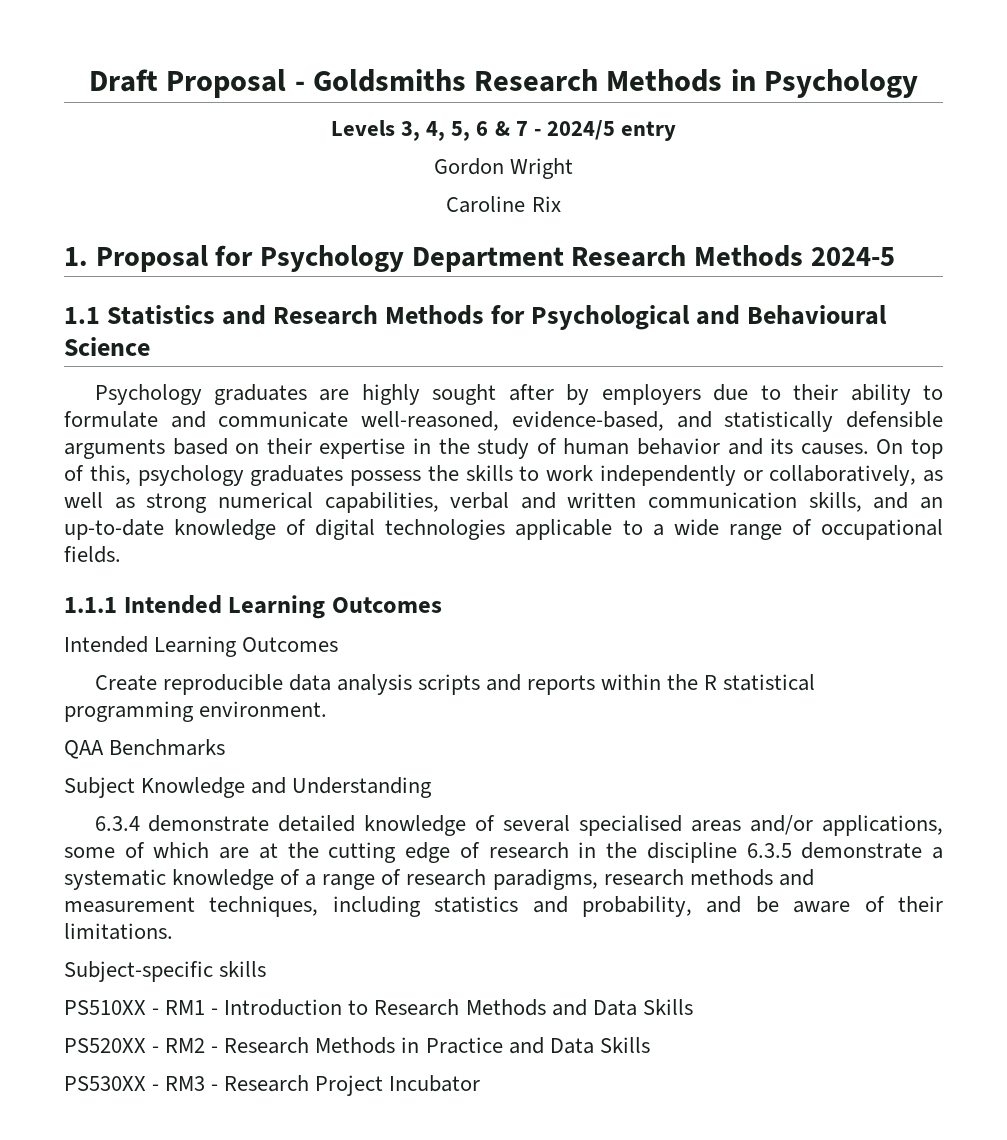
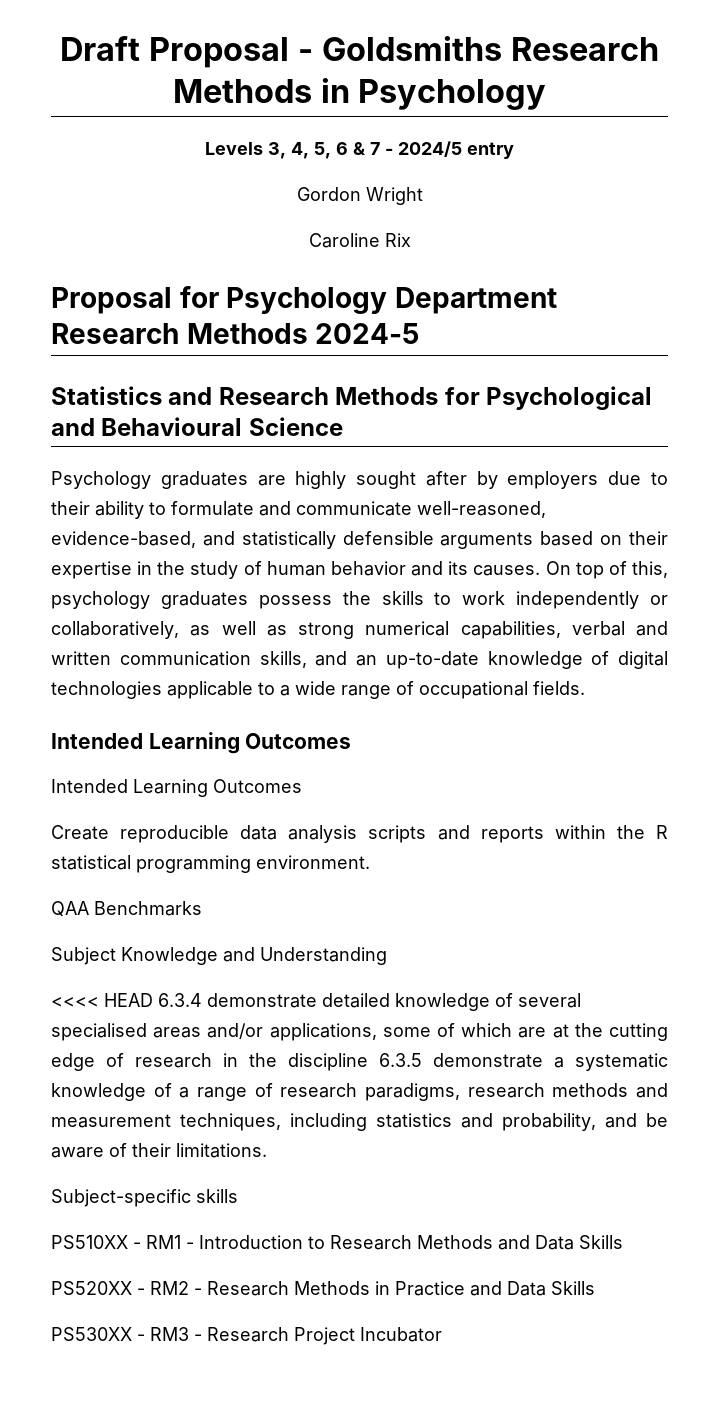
- 1. Proposal for Psychology Department Research Methods 2024-5
+ Proposal for Psychology Department Research Methods 2024-5
- 1.1 Statistics and Research Methods for Psychological and Behavioural Science
+ Statistics and Research Methods for Psychological and Behavioural Science
  On top of this, psychology graduates possess the skills to work independently or collaboratively, as well as strong numerical capabilities, verbal and written communication skills, and an up-to-date knowledge of digital technologies applicable to a wide range of occupational fields.
- 1.1.1 Intended Learning Outcomes
+ Intended Learning Outcomes
- 6.3.4 demonstrate detailed knowledge of several specialised areas and/or applications, some of which are at the cutting edge of research in the discipline 6.3.5 demonstrate a systematic knowledge of a range of research paradigms, research methods and measurement techniques, including statistics and probability, and be aware of their limitations.
+ <<<< HEAD 6.3.4 demonstrate detailed knowledge of several specialised areas and/or applications, some of which are at the cutting edge of research in the discipline 6.3.5 demonstrate a systematic knowledge of a range of research paradigms, research methods and measurement techniques, including statistics and probability, and be aware of their limitations.

